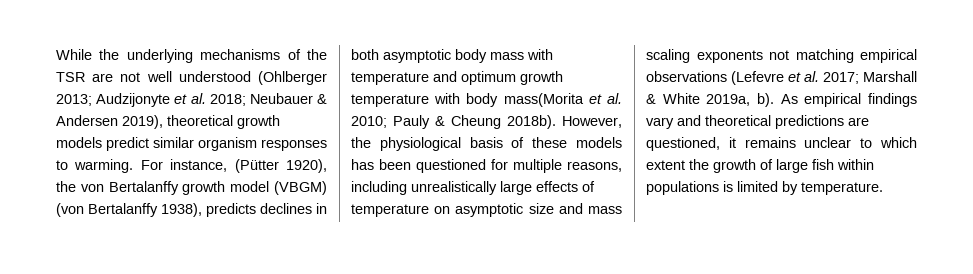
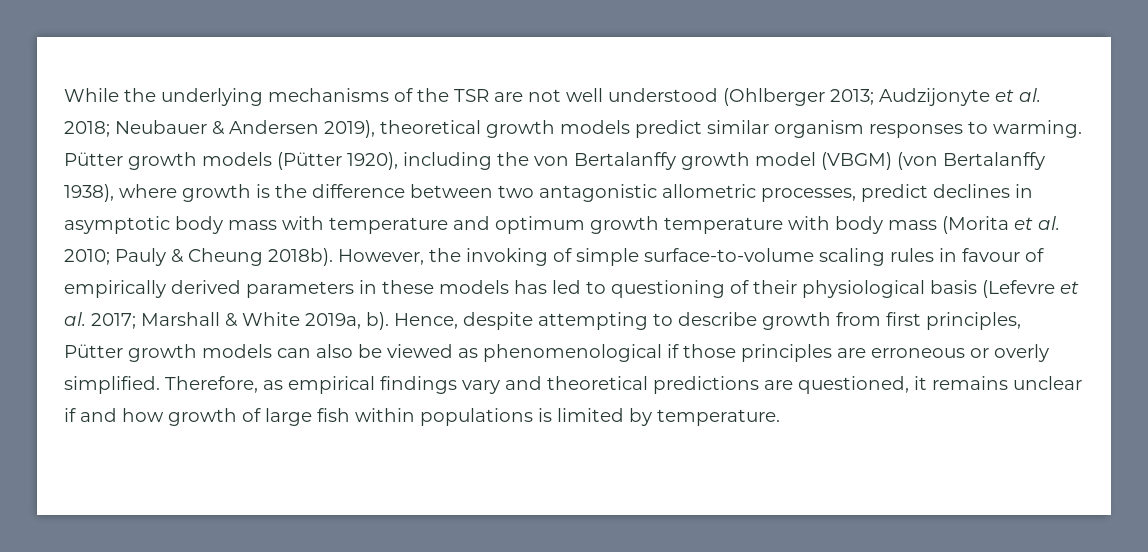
- For instance, (Pütter 1920), the von Bertalanffy growth model (VBGM) (von Bertalanffy 1938), predicts declines in both asymptotic body mass with temperature and optimum growth temperature with body mass(Morita et al. 2010; Pauly & Cheung 2018b).
+ Pütter growth models (Pütter 1920), including the von Bertalanffy growth model (VBGM) (von Bertalanffy 1938), where growth is the difference between two antagonistic allometric processes, predict declines in asymptotic body mass with temperature and optimum growth temperature with body mass (Morita et al. 2010; Pauly & Cheung 2018b).
- However, the physiological basis of these models has been questioned for multiple reasons, including unrealistically large effects of temperature on asymptotic size and mass scaling exponents not matching empirical observations (Lefevre et al. 2017; Marshall & White 2019a, b).
+ However, the invoking of simple surface-to-volume scaling rules in favour of empirically derived parameters in these models has led to questioning of their physiological basis (Lefevre et al. 2017; Marshall & White 2019a, b).
- As empirical findings vary and theoretical predictions are questioned, it remains unclear to which extent the growth of large fish within populations is limited by temperature.
+ Hence, despite attempting to describe growth from first principles, Pütter growth models can also be viewed as phenomenological if those principles are erroneous or overly simplified. Therefore, as empirical findings vary and theoretical predictions are questioned, it remains unclear if and how growth of large fish within populations is limited by temperature.

